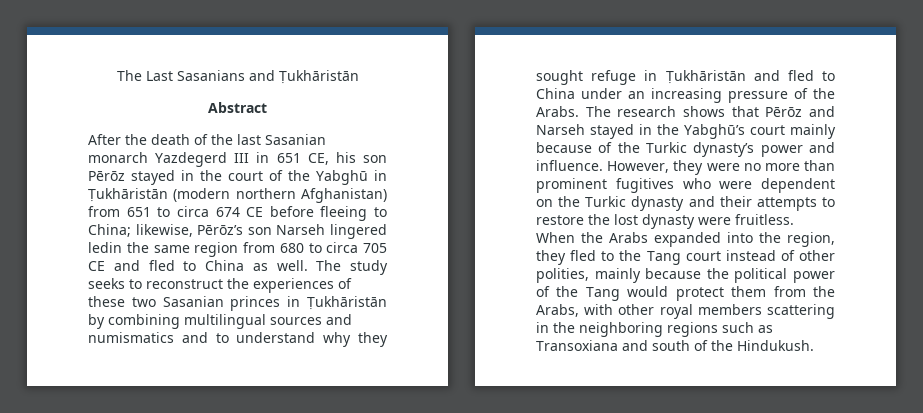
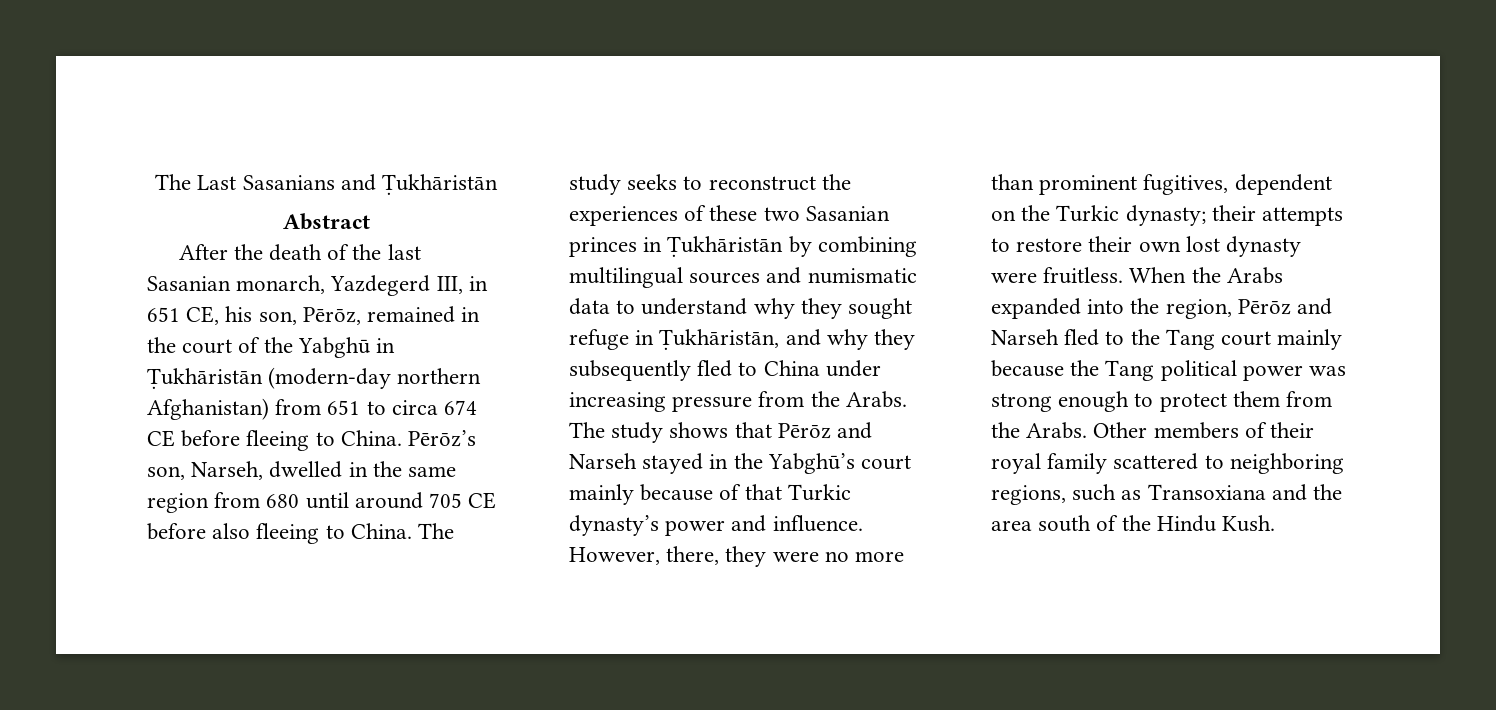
- After the death of the last Sasanian monarch Yazdegerd III in 651 CE, his son Pērōz stayed in the court of the Yabghū in Ṭukhāristān (modern northern Afghanistan) from 651 to circa 674 CE before fleeing to China; likewise, Pērōz’s son Narseh lingered ledin the same region from 680 to circa 705 CE and fled to China as well.
+ After the death of the last Sasanian monarch, Yazdegerd III, in 651 CE, his son, Pērōz, remained in the court of the Yabghū in Ṭukhāristān (modern-day northern Afghanistan) from 651 to circa 674 CE before fleeing to China. Pērōz’s son, Narseh, dwelled in the same region from 680 until around 705 CE before also fleeing to China.
- The study seeks to reconstruct the experiences of these two Sasanian princes in Ṭukhāristān by combining multilingual sources and numismatics and to understand why they sought refuge in Ṭukhāristān and fled to China under an increasing pressure of the Arabs.
+ The study seeks to reconstruct the experiences of these two Sasanian princes in Ṭukhāristān by combining multilingual sources and numismatic data to understand why they sought refuge in Ṭukhāristān, and why they subsequently fled to China under increasing pressure from the Arabs.
- The research shows that Pērōz and Narseh stayed in the Yabghū’s court mainly because of the Turkic dynasty’s power and influence.
+ The study shows that Pērōz and Narseh stayed in the Yabghū’s court mainly because of that Turkic dynasty’s power and influence.
- However, they were no more than prominent fugitives who were dependent on the Turkic dynasty and their attempts to restore the lost dynasty were fruitless.
+ However, there, they were no more than prominent fugitives, dependent on the Turkic dynasty; their attempts to restore their own lost dynasty were fruitless.
- When the Arabs expanded into the region, they fled to the Tang court instead of other polities, mainly because the political power of the Tang would protect them from the Arabs, with other royal members scattering in the neighboring regions such as Transoxiana and south of the Hindukush.
+ When the Arabs expanded into the region, Pērōz and Narseh fled to the Tang court mainly because the Tang political power was strong enough to protect them from the Arabs. Other members of their royal family scattered to neighboring regions, such as Transoxiana and the area south of the Hindu Kush.

